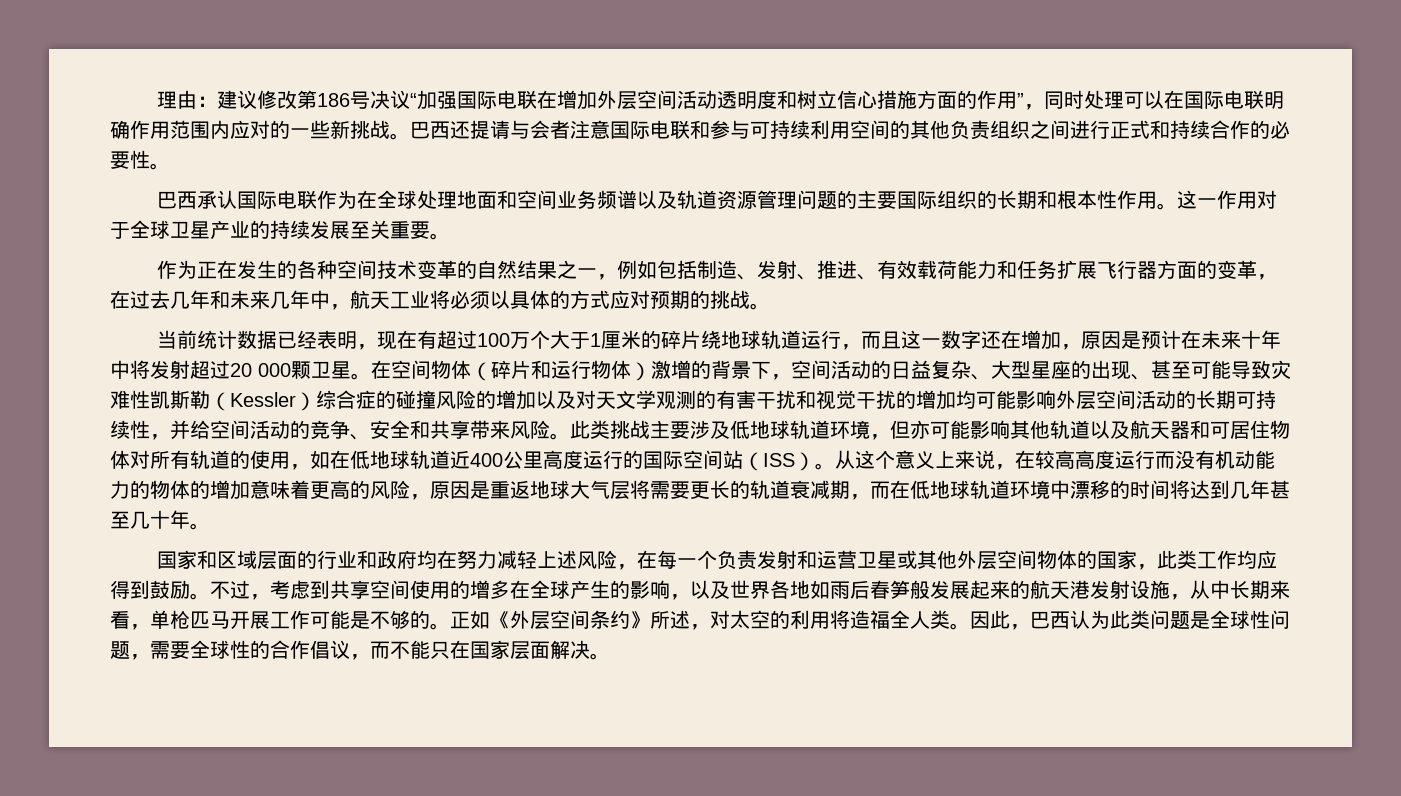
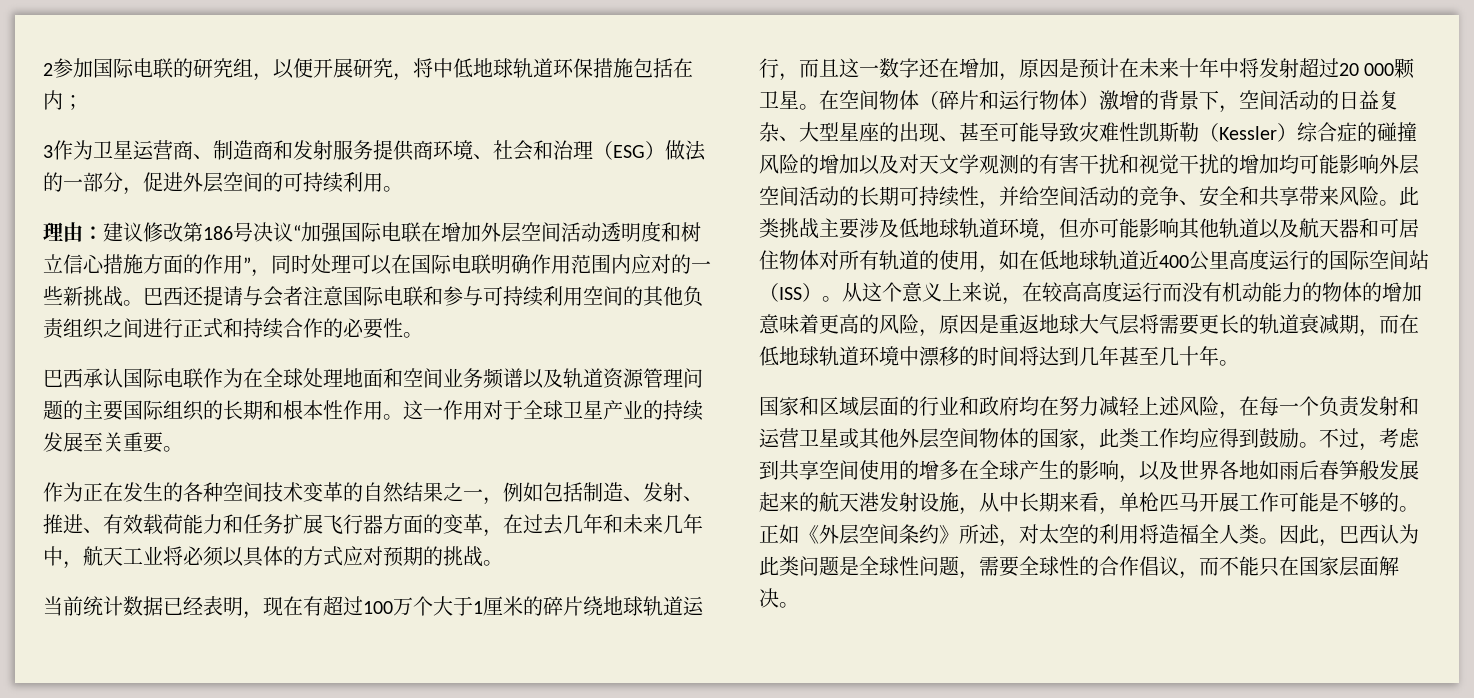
+ 2参加国际电联的研究组，以便开展研究，将中低地球轨道环保措施包括在内；
+ 3作为卫星运营商、制造商和发射服务提供商环境、社会和治理（ESG）做法的一部分，促进外层空间的可持续利用。

